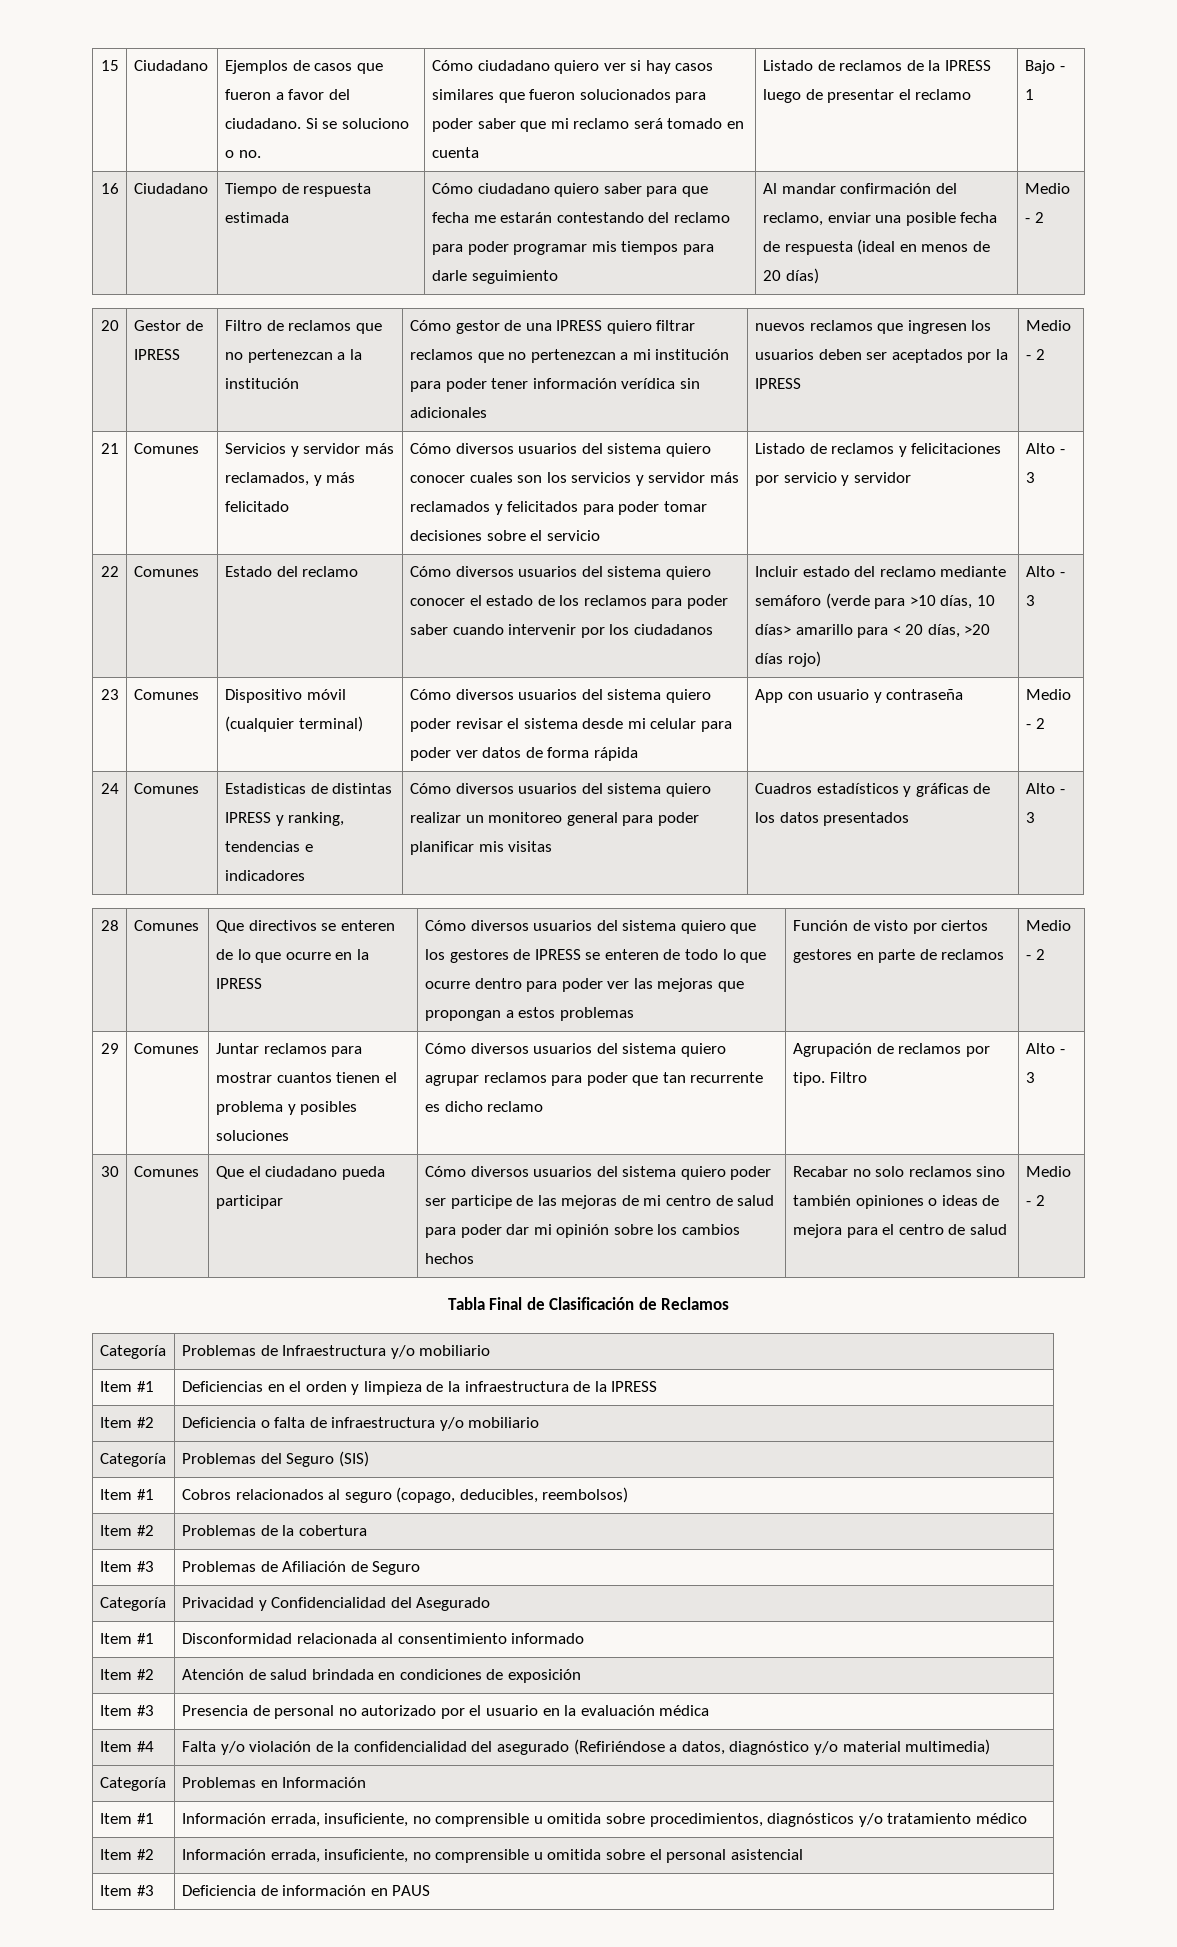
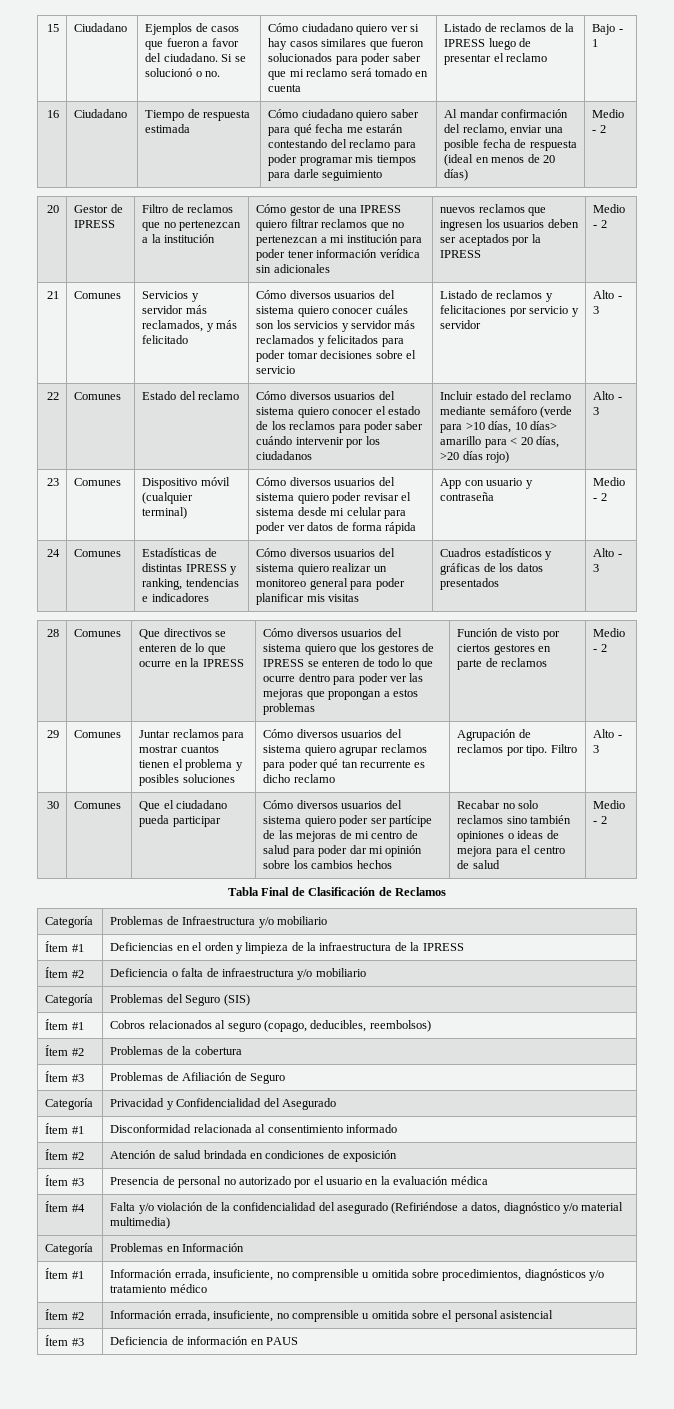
- Si se soluciono o no.
+ Si se solucionó o no.
- Cómo ciudadano quiero saber para que fecha me estarán contestando del reclamo para poder programar mis tiempos para darle seguimiento
+ Cómo ciudadano quiero saber para qué fecha me estarán contestando del reclamo para poder programar mis tiempos para darle seguimiento
- Cómo diversos usuarios del sistema quiero conocer cuales son los servicios y servidor más reclamados y felicitados para poder tomar decisiones sobre el servicio
+ Cómo diversos usuarios del sistema quiero conocer cuáles son los servicios y servidor más reclamados y felicitados para poder tomar decisiones sobre el servicio
- Cómo diversos usuarios del sistema quiero conocer el estado de los reclamos para poder saber cuando intervenir por los ciudadanos
+ Cómo diversos usuarios del sistema quiero conocer el estado de los reclamos para poder saber cuándo intervenir por los ciudadanos
- 24 | Comunes | Estadisticas de distintas IPRESS y ranking, tendencias e indicadores | Cómo diversos usuarios del sistema quiero realizar un monitoreo general para poder planificar mis visitas | Cuadros estadísticos y gráficas de los datos presentados | Alto - 3
+ 24 | Comunes | Estadísticas de distintas IPRESS y ranking, tendencias e indicadores | Cómo diversos usuarios del sistema quiero realizar un monitoreo general para poder planificar mis visitas | Cuadros estadísticos y gráficas de los datos presentados | Alto - 3
- 29 | Comunes | Juntar reclamos para mostrar cuantos tienen el problema y posibles soluciones | Cómo diversos usuarios del sistema quiero agrupar reclamos para poder que tan recurrente es dicho reclamo | Agrupación de reclamos por tipo. Filtro | Alto - 3
+ 29 | Comunes | Juntar reclamos para mostrar cuantos tienen el problema y posibles soluciones | Cómo diversos usuarios del sistema quiero agrupar reclamos para poder qué tan recurrente es dicho reclamo | Agrupación de reclamos por tipo. Filtro | Alto - 3
- Cómo diversos usuarios del sistema quiero poder ser participe de las mejoras de mi centro de salud para poder dar mi opinión sobre los cambios hechos
+ Cómo diversos usuarios del sistema quiero poder ser partícipe de las mejoras de mi centro de salud para poder dar mi opinión sobre los cambios hechos
- Item #1 | Deficiencias en el orden y limpieza de la infraestructura de la IPRESS
+ Ítem #1 | Deficiencias en el orden y limpieza de la infraestructura de la IPRESS
- Item #2 | Deficiencia o falta de infraestructura y/o mobiliario
+ Ítem #2 | Deficiencia o falta de infraestructura y/o mobiliario
- Item #1 | Cobros relacionados al seguro (copago, deducibles, reembolsos)
+ Ítem #1 | Cobros relacionados al seguro (copago, deducibles, reembolsos)
- Item #2 | Problemas de la cobertura
+ Ítem #2 | Problemas de la cobertura
- Item #3 | Problemas de Afiliación de Seguro
+ Ítem #3 | Problemas de Afiliación de Seguro
- Item #1 | Disconformidad relacionada al consentimiento informado
+ Ítem #1 | Disconformidad relacionada al consentimiento informado
- Item #2 | Atención de salud brindada en condiciones de exposición
+ Ítem #2 | Atención de salud brindada en condiciones de exposición
- Item #3 | Presencia de personal no autorizado por el usuario en la evaluación médica
+ Ítem #3 | Presencia de personal no autorizado por el usuario en la evaluación médica
- Item #4 | Falta y/o violación de la confidencialidad del asegurado (Refiriéndose a datos, diagnóstico y/o material multimedia)
+ Ítem #4 | Falta y/o violación de la confidencialidad del asegurado (Refiriéndose a datos, diagnóstico y/o material multimedia)
- Item #1 | Información errada, insuficiente, no comprensible u omitida sobre procedimientos, diagnósticos y/o tratamiento médico
+ Ítem #1 | Información errada, insuficiente, no comprensible u omitida sobre procedimientos, diagnósticos y/o tratamiento médico
- Item #2 | Información errada, insuficiente, no comprensible u omitida sobre el personal asistencial
+ Ítem #2 | Información errada, insuficiente, no comprensible u omitida sobre el personal asistencial
- Item #3 | Deficiencia de información en PAUS
+ Ítem #3 | Deficiencia de información en PAUS

